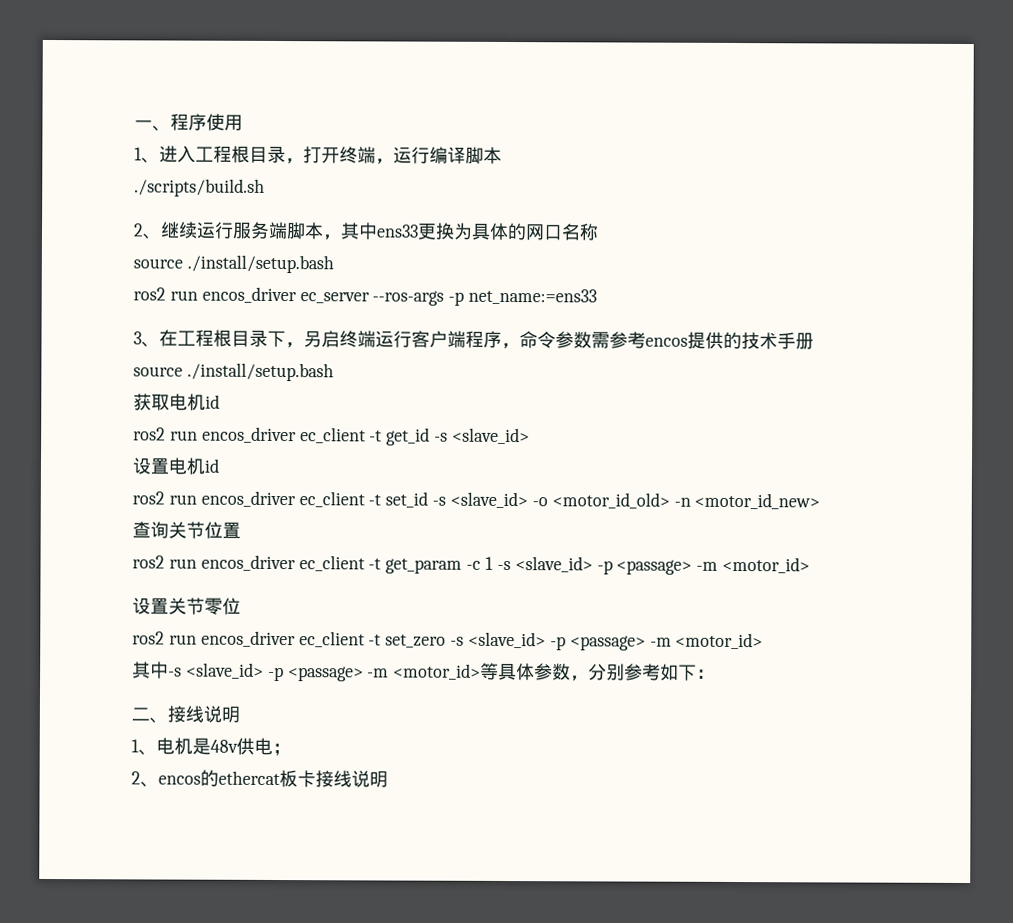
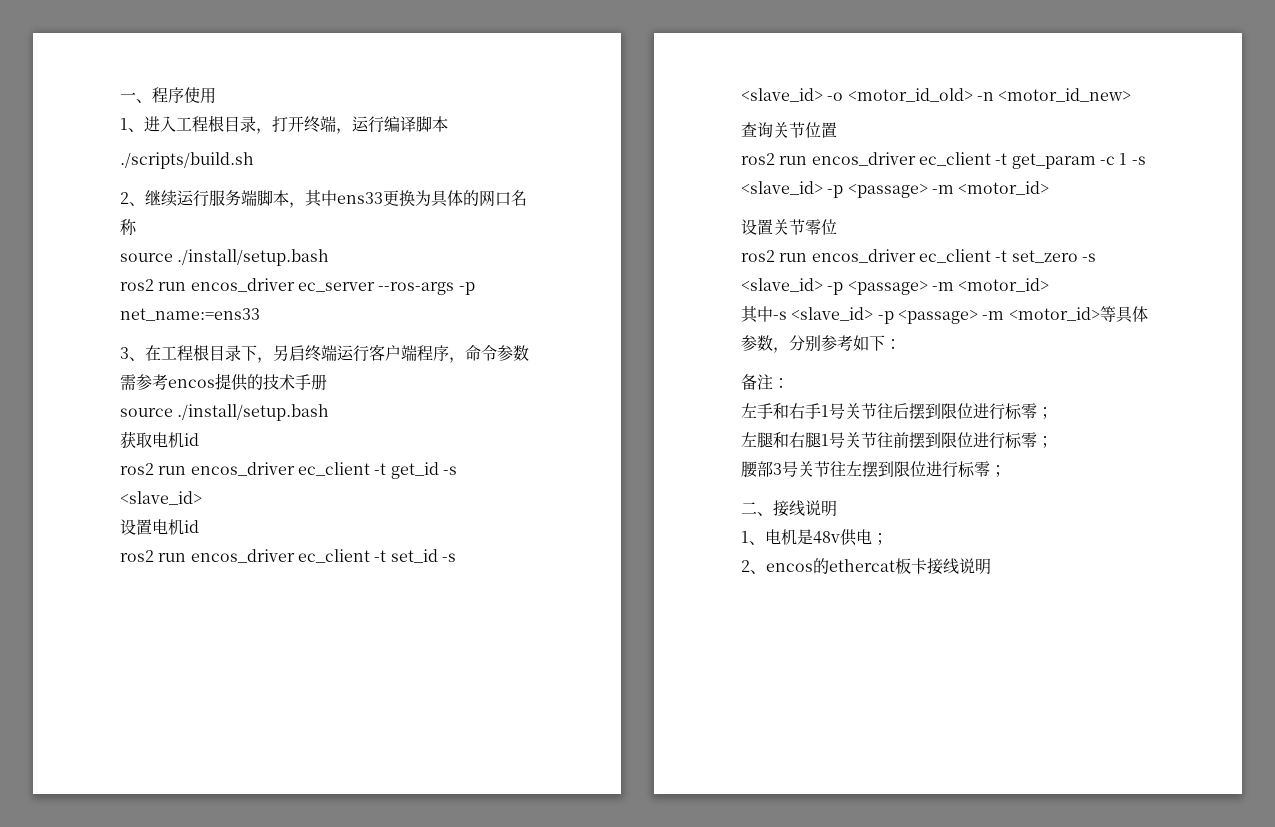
+ 备注：
+ 左手和右手1号关节往后摆到限位进行标零；
+ 左腿和右腿1号关节往前摆到限位进行标零；
+ 腰部3号关节往左摆到限位进行标零；

